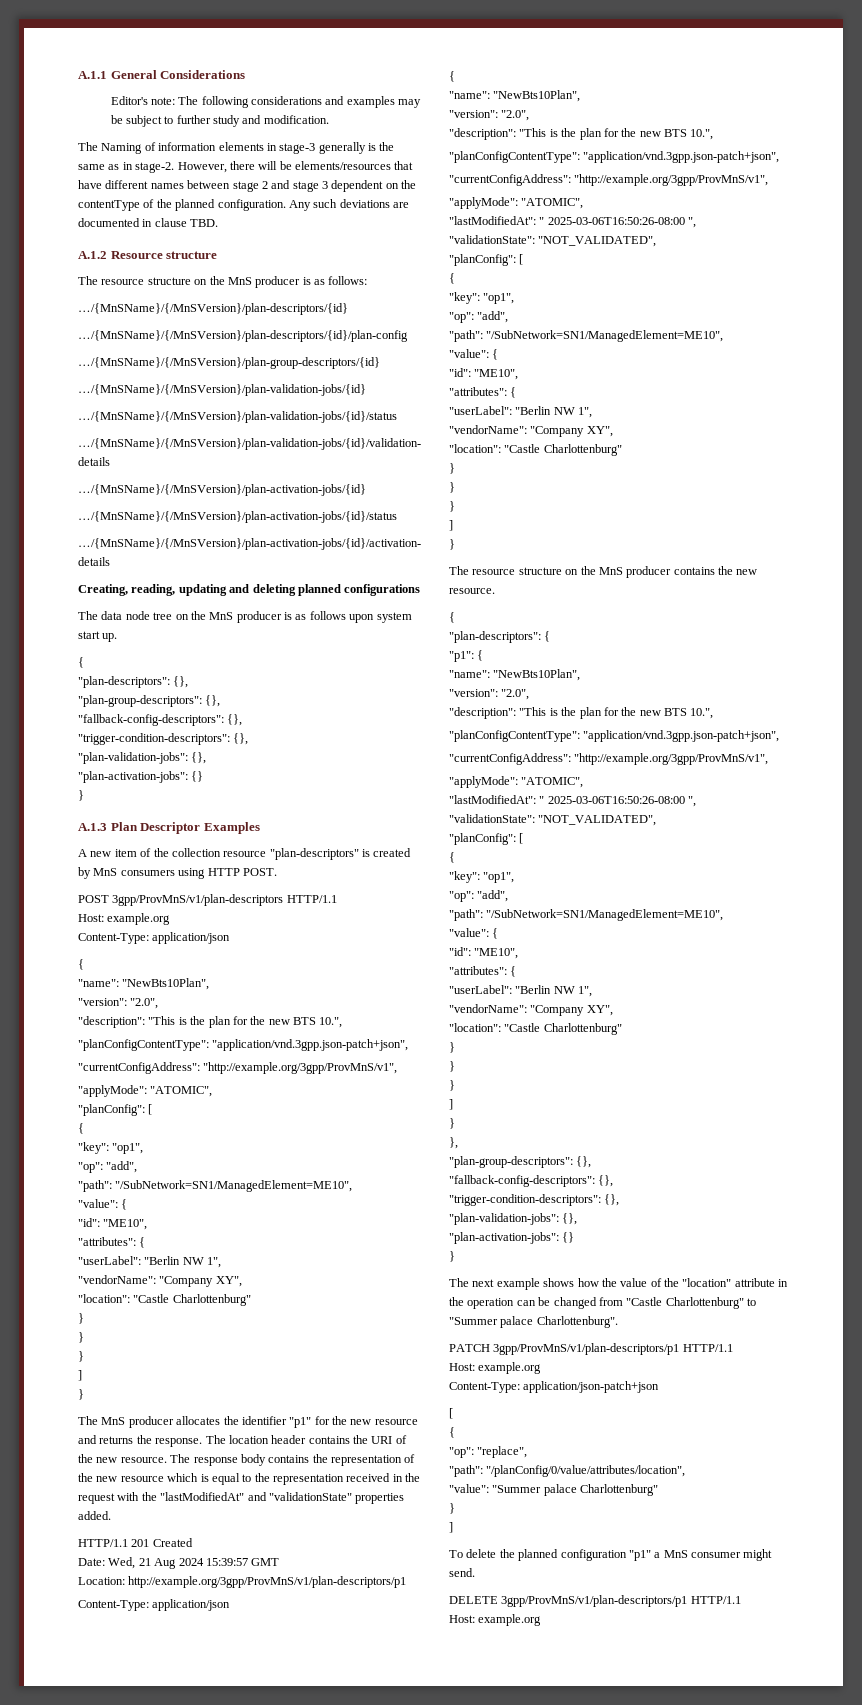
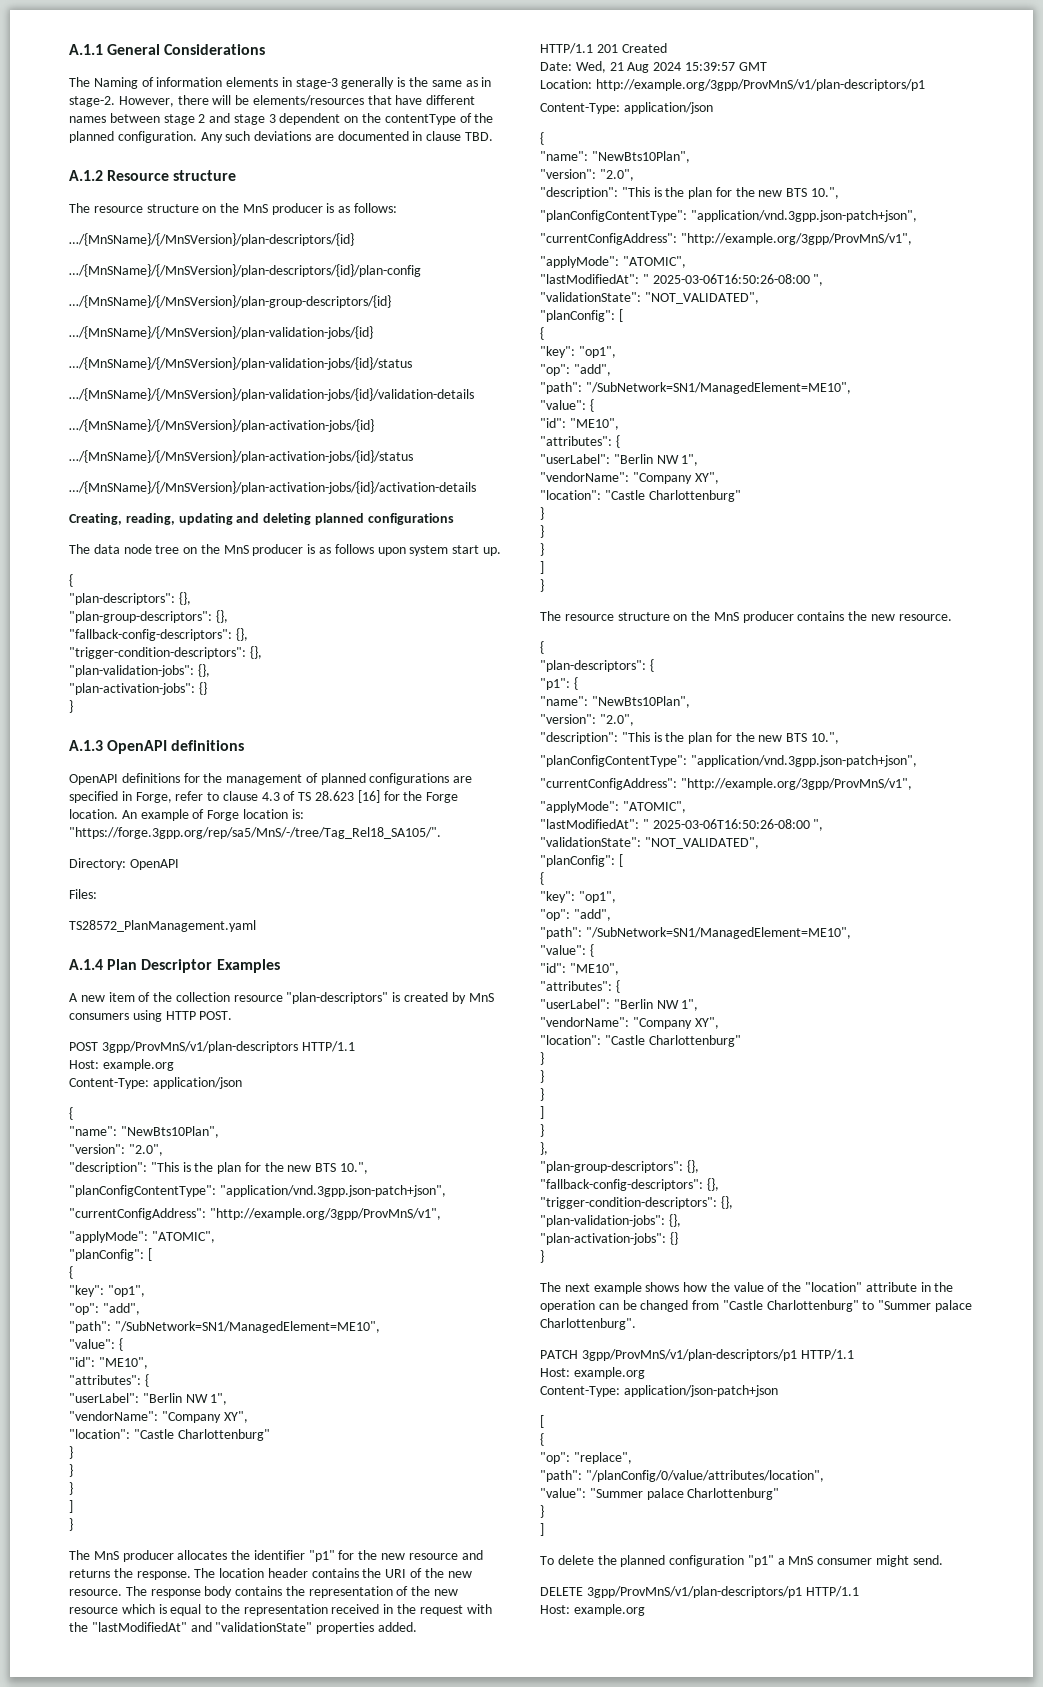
- Editor's note: The following considerations and examples may be subject to further study and modification.
- A.1.3 Plan Descriptor Examples
+ A.1.3 OpenAPI definitions
+ OpenAPI definitions for the management of planned configurations are specified in Forge, refer to clause 4.3 of TS 28.623 [16] for the Forge location. An example of Forge location is: "https://forge.3gpp.org/rep/sa5/MnS/-/tree/Tag_Rel18_SA105/".
+ Directory: OpenAPI
+ Files:
+ TS28572_PlanManagement.yaml
+ A.1.4 Plan Descriptor Examples

